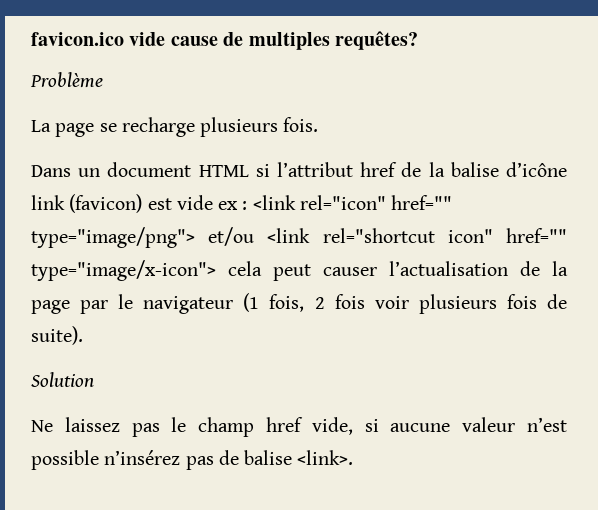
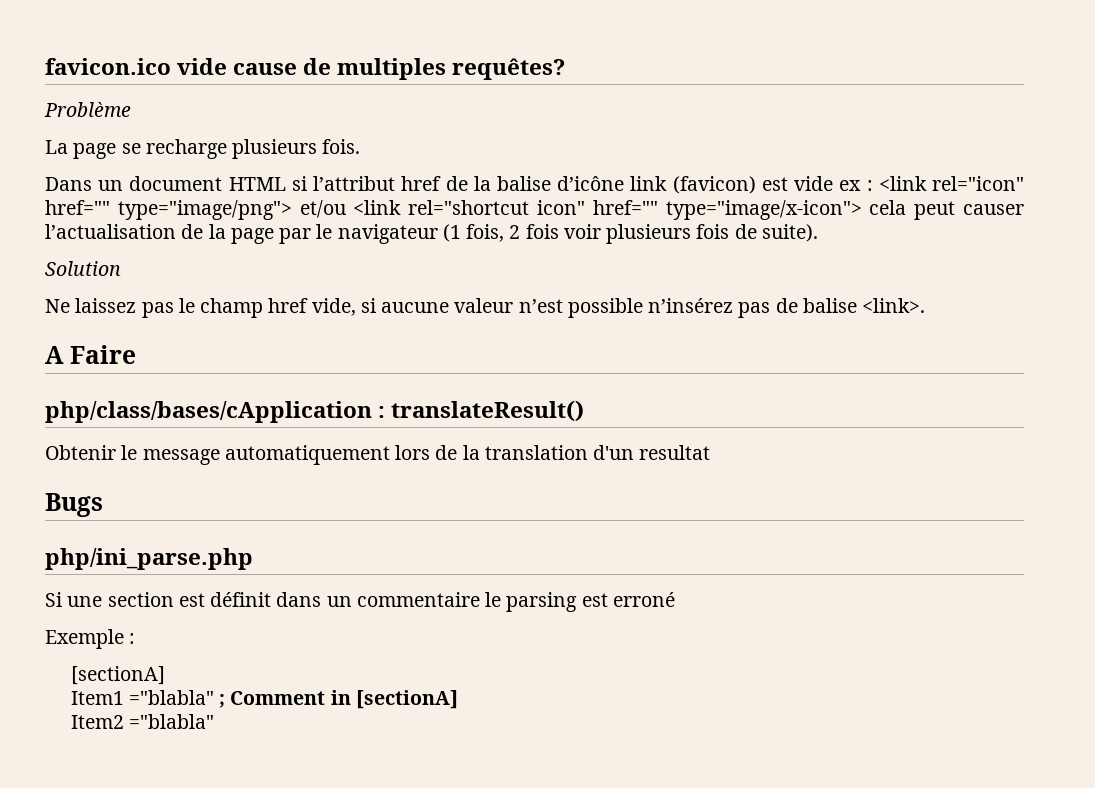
+ A Faire
+ php/class/bases/cApplication : translateResult()
+ Obtenir le message automatiquement lors de la translation d'un resultat
+ Bugs
+ php/ini_parse.php
+ Si une section est définit dans un commentaire le parsing est erroné
+ Exemple :
+ [sectionA]
+ Item1 ="blabla" ; Comment in [sectionA]
+ Item2 ="blabla"

